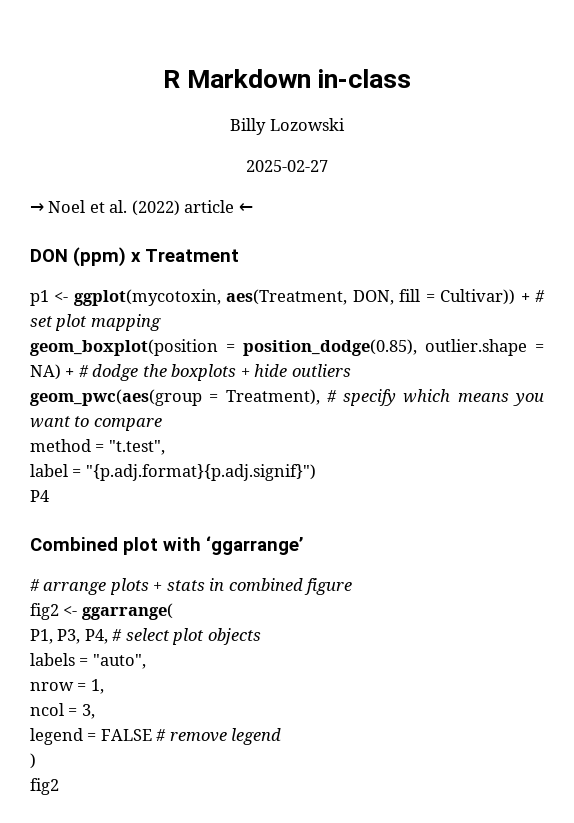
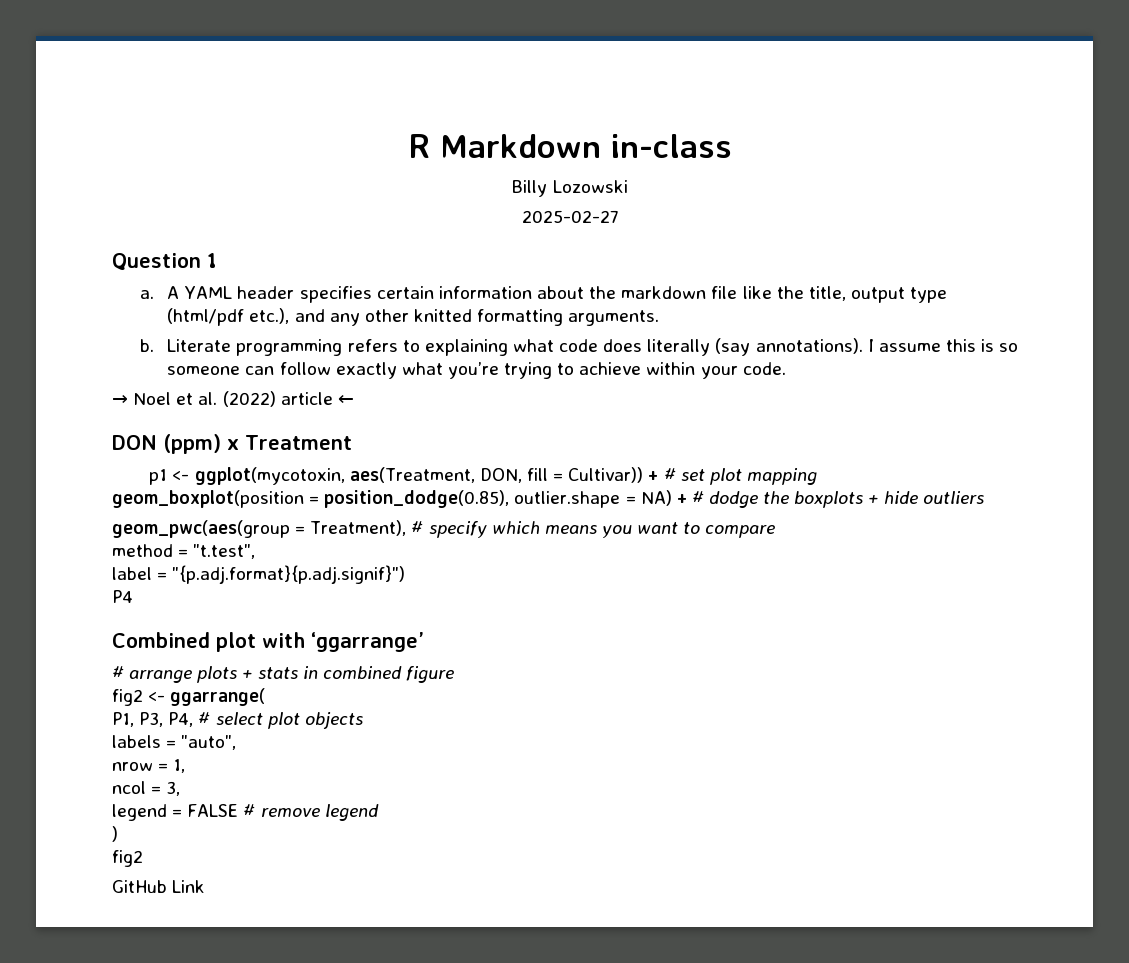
+ Question 1
+ a. A YAML header specifies certain information about the markdown file like the title, output type (html/pdf etc.), and any other knitted formatting arguments.
+ b. Literate programming refers to explaining what code does literally (say annotations). I assume this is so someone can follow exactly what you’re trying to achieve within your code.
+ GitHub Link

